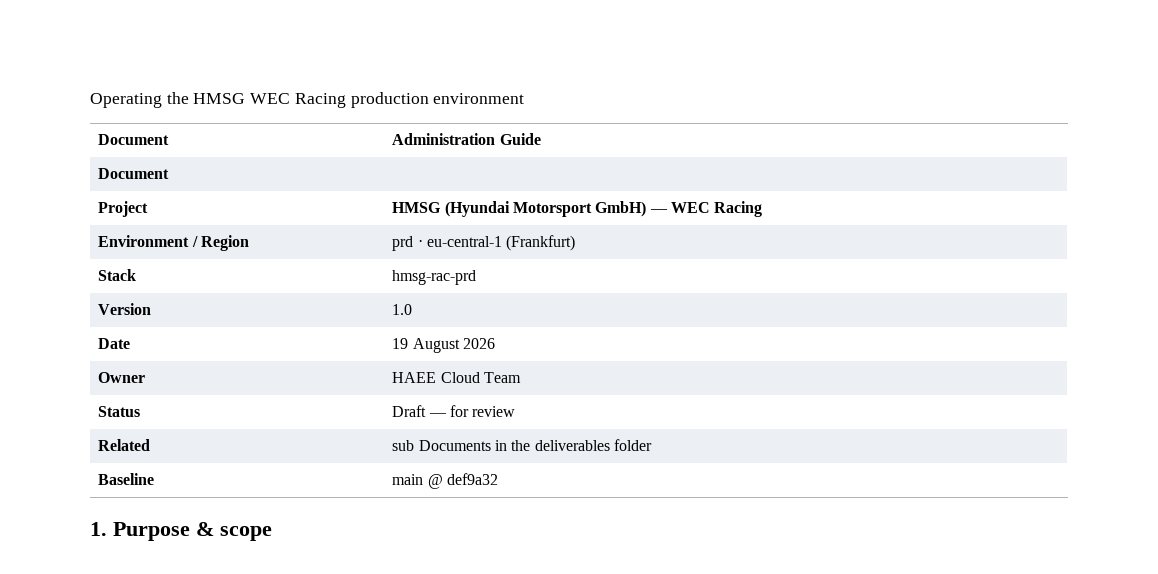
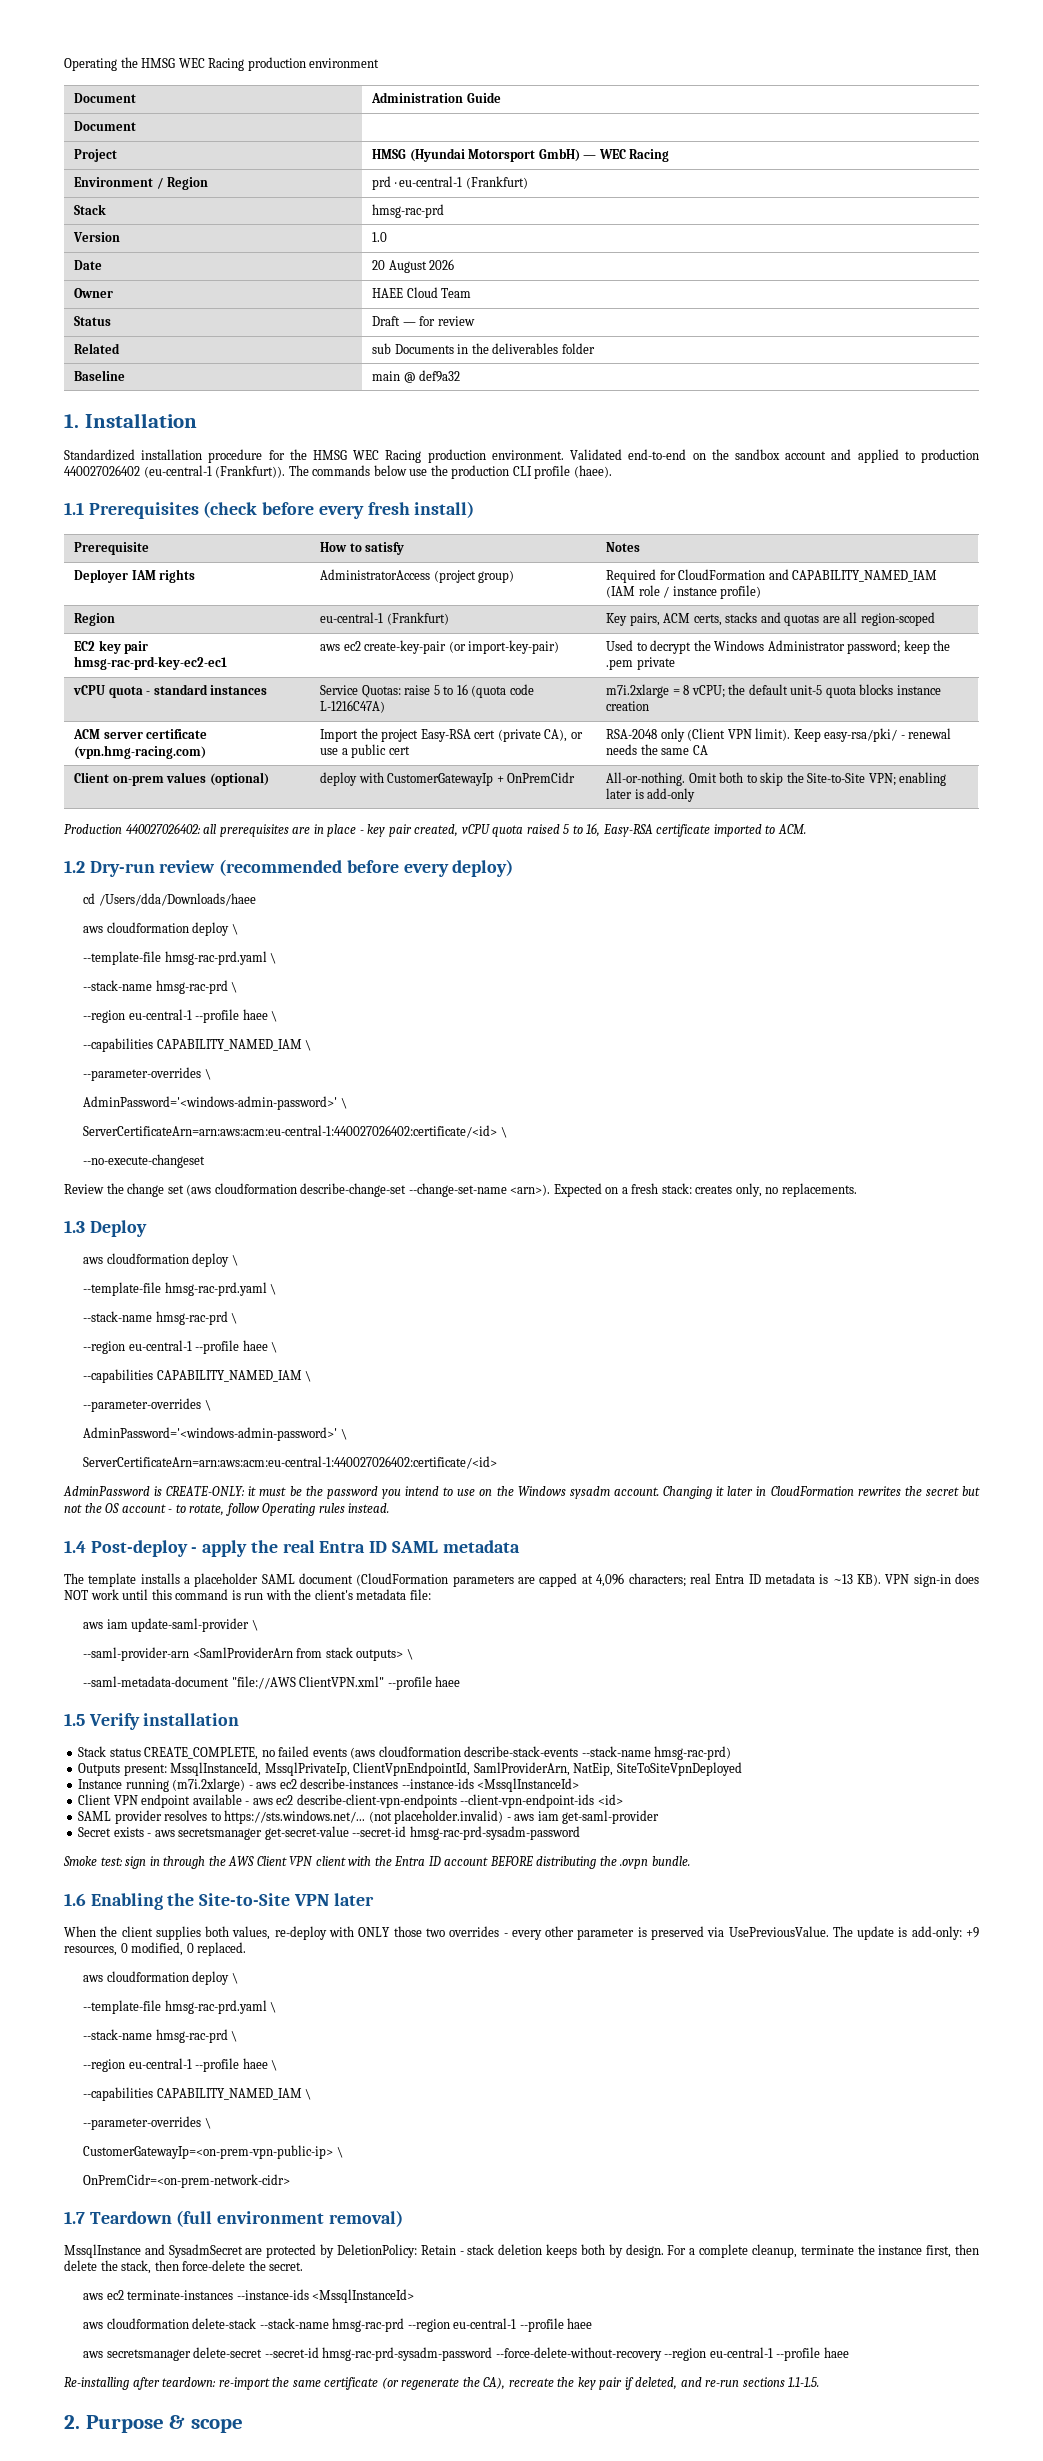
- Date | 19 August 2026
+ Date | 20 August 2026
- 1. Purpose & scope
+ 1. Installation
+ Standardized installation procedure for the HMSG WEC Racing production environment. Validated end-to-end on the sandbox account and applied to production 440027026402 (eu-central-1 (Frankfurt)). The commands below use the production CLI profile (haee).
+ 1.1 Prerequisites (check before every fresh install)
+ Prerequisite | How to satisfy | Notes
+ Deployer IAM rights | AdministratorAccess (project group) | Required for CloudFormation and CAPABILITY_NAMED_IAM (IAM role / instance profile)
+ Region | eu-central-1 (Frankfurt) | Key pairs, ACM certs, stacks and quotas are all region-scoped
+ EC2 key pair hmsg-rac-prd-key-ec2-ec1 | aws ec2 create-key-pair (or import-key-pair) | Used to decrypt the Windows Administrator password; keep the .pem private
+ vCPU quota - standard instances | Service Quotas: raise 5 to 16 (quota code L-1216C47A) | m7i.2xlarge = 8 vCPU; the default unit-5 quota blocks instance creation
+ ACM server certificate (vpn.hmg-racing.com) | Import the project Easy-RSA cert (private CA), or use a public cert | RSA-2048 only (Client VPN limit). Keep easy-rsa/pki/ - renewal needs the same CA
+ Client on-prem values (optional) | deploy with CustomerGatewayIp + OnPremCidr | All-or-nothing. Omit both to skip the Site-to-Site VPN; enabling later is add-only
+ Production 440027026402: all prerequisites are in place - key pair created, vCPU quota raised 5 to 16, Easy-RSA certificate imported to ACM.
+ 1.2 Dry-run review (recommended before every deploy)
+ cd /Users/dda/Downloads/haee
+ aws cloudformation deploy \
+ --template-file hmsg-rac-prd.yaml \
+ --stack-name hmsg-rac-prd \
+ --region eu-central-1 --profile haee \
+ --capabilities CAPABILITY_NAMED_IAM \
+ --parameter-overrides \
+ AdminPassword='<windows-admin-password>' \
+ ServerCertificateArn=arn:aws:acm:eu-central-1:440027026402:certificate/<id> \
+ --no-execute-changeset
+ Review the change set (aws cloudformation describe-change-set --change-set-name <arn>). Expected on a fresh stack: creates only, no replacements.
+ 1.3 Deploy
+ aws cloudformation deploy \
+ --template-file hmsg-rac-prd.yaml \
+ --stack-name hmsg-rac-prd \
+ --region eu-central-1 --profile haee \
+ --capabilities CAPABILITY_NAMED_IAM \
+ --parameter-overrides \
+ AdminPassword='<windows-admin-password>' \
+ ServerCertificateArn=arn:aws:acm:eu-central-1:440027026402:certificate/<id>
+ AdminPassword is CREATE-ONLY: it must be the password you intend to use on the Windows sysadm account. Changing it later in CloudFormation rewrites the secret but not the OS account - to rotate, follow Operating rules instead.
+ 1.4 Post-deploy - apply the real Entra ID SAML metadata
+ The template installs a placeholder SAML document (CloudFormation parameters are capped at 4,096 characters; real Entra ID metadata is ~13 KB). VPN sign-in does NOT work until this command is run with the client's metadata file:
+ aws iam update-saml-provider \
+ --saml-provider-arn <SamlProviderArn from stack outputs> \
+ --saml-metadata-document "file://AWS ClientVPN.xml" --profile haee
+ 1.5 Verify installation
+ Stack status CREATE_COMPLETE, no failed events (aws cloudformation describe-stack-events --stack-name hmsg-rac-prd)
+ Outputs present: MssqlInstanceId, MssqlPrivateIp, ClientVpnEndpointId, SamlProviderArn, NatEip, SiteToSiteVpnDeployed
+ Instance running (m7i.2xlarge) - aws ec2 describe-instances --instance-ids <MssqlInstanceId>
+ Client VPN endpoint available - aws ec2 describe-client-vpn-endpoints --client-vpn-endpoint-ids <id>
+ SAML provider resolves to https://sts.windows.net/... (not placeholder.invalid) - aws iam get-saml-provider
+ Secret exists - aws secretsmanager get-secret-value --secret-id hmsg-rac-prd-sysadm-password
+ Smoke test: sign in through the AWS Client VPN client with the Entra ID account BEFORE distributing the .ovpn bundle.
+ 1.6 Enabling the Site-to-Site VPN later
+ When the client supplies both values, re-deploy with ONLY those two overrides - every other parameter is preserved via UsePreviousValue. The update is add-only: +9 resources, 0 modified, 0 replaced.
+ aws cloudformation deploy \
+ --template-file hmsg-rac-prd.yaml \
+ --stack-name hmsg-rac-prd \
+ --region eu-central-1 --profile haee \
+ --capabilities CAPABILITY_NAMED_IAM \
+ --parameter-overrides \
+ CustomerGatewayIp=<on-prem-vpn-public-ip> \
+ OnPremCidr=<on-prem-network-cidr>
+ 1.7 Teardown (full environment removal)
+ MssqlInstance and SysadmSecret are protected by DeletionPolicy: Retain - stack deletion keeps both by design. For a complete cleanup, terminate the instance first, then delete the stack, then force-delete the secret.
+ aws ec2 terminate-instances --instance-ids <MssqlInstanceId>
+ aws cloudformation delete-stack --stack-name hmsg-rac-prd --region eu-central-1 --profile haee
+ aws secretsmanager delete-secret --secret-id hmsg-rac-prd-sysadm-password --force-delete-without-recovery --region eu-central-1 --profile haee
+ Re-installing after teardown: re-import the same certificate (or regenerate the CA), recreate the key pair if deleted, and re-run sections 1.1-1.5.
+ 2. Purpose & scope

